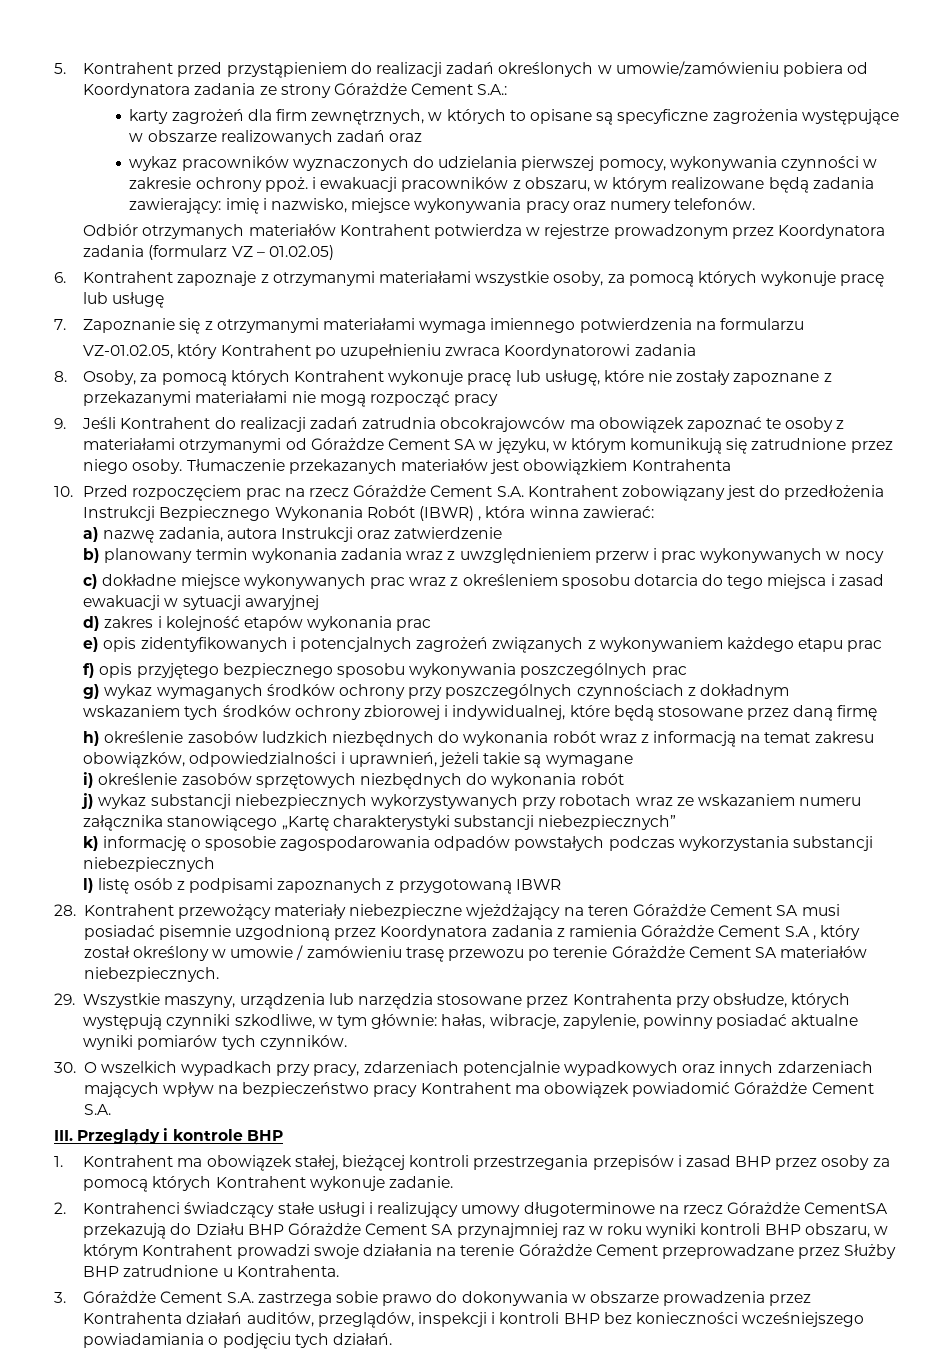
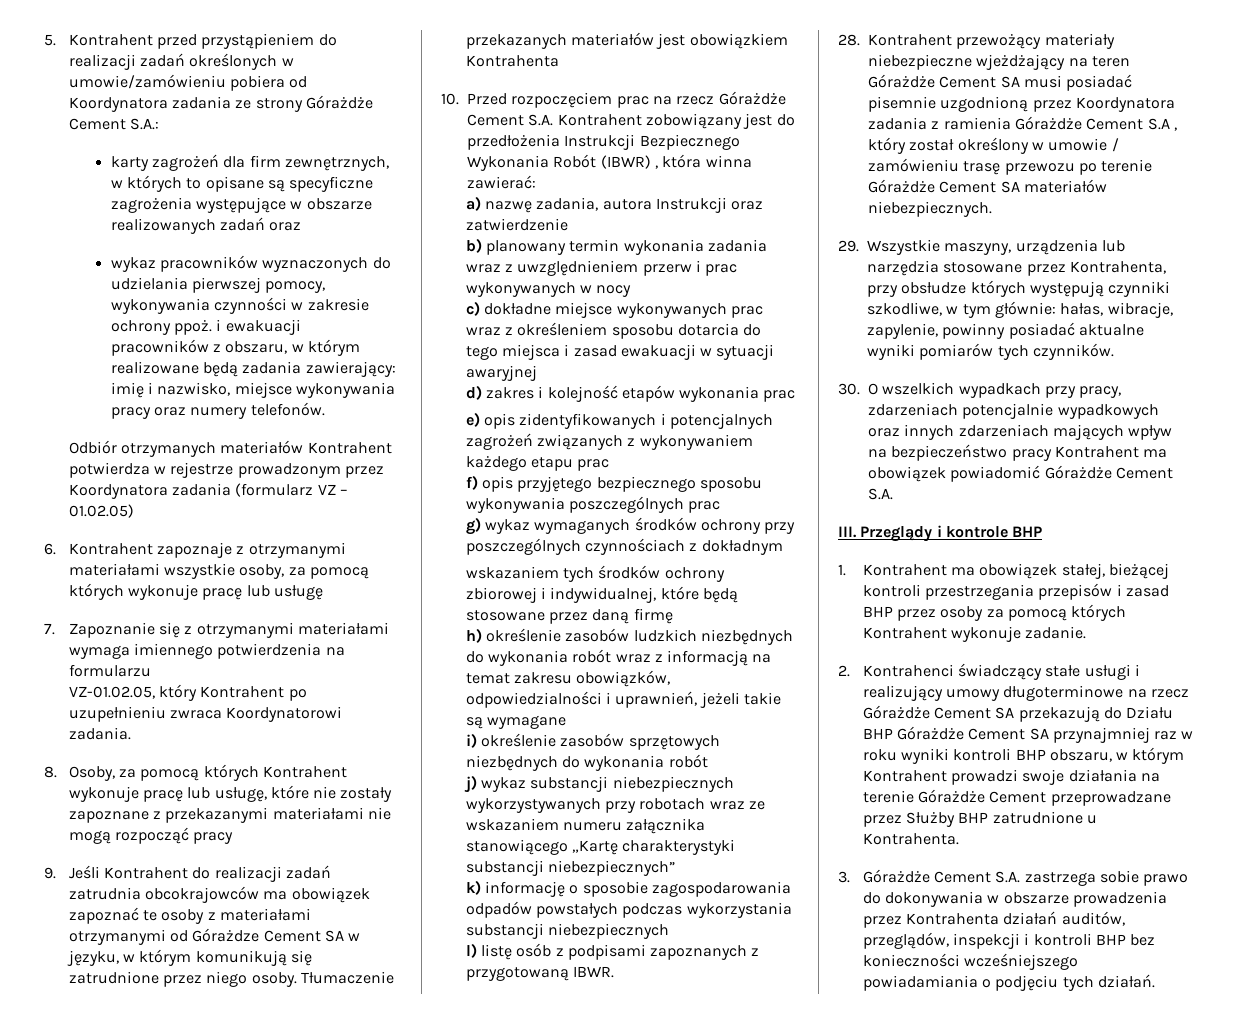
- VZ-01.02.05, który Kontrahent po uzupełnieniu zwraca Koordynatorowi zadania
+ VZ-01.02.05, który Kontrahent po uzupełnieniu zwraca Koordynatorowi zadania.
- l) listę osób z podpisami zapoznanych z przygotowaną IBWR
+ l) listę osób z podpisami zapoznanych z przygotowaną IBWR.
- 29. Wszystkie maszyny, urządzenia lub narzędzia stosowane przez Kontrahenta przy obsłudze, których występują czynniki szkodliwe, w tym głównie: hałas, wibracje, zapylenie, powinny posiadać aktualne wyniki pomiarów tych czynników.
+ 29. Wszystkie maszyny, urządzenia lub narzędzia stosowane przez Kontrahenta, przy obsłudze których występują czynniki szkodliwe, w tym głównie: hałas, wibracje, zapylenie, powinny posiadać aktualne wyniki pomiarów tych czynników.
- 2. Kontrahenci świadczący stałe usługi i realizujący umowy długoterminowe na rzecz Górażdże CementSA przekazują do Działu BHP Górażdże Cement SA przynajmniej raz w roku wyniki kontroli BHP obszaru, w którym Kontrahent prowadzi swoje działania na terenie Górażdże Cement przeprowadzane przez Służby BHP zatrudnione u Kontrahenta.
+ 2. Kontrahenci świadczący stałe usługi i realizujący umowy długoterminowe na rzecz Górażdże Cement SA przekazują do Działu BHP Górażdże Cement SA przynajmniej raz w roku wyniki kontroli BHP obszaru, w którym Kontrahent prowadzi swoje działania na terenie Górażdże Cement przeprowadzane przez Służby BHP zatrudnione u Kontrahenta.

